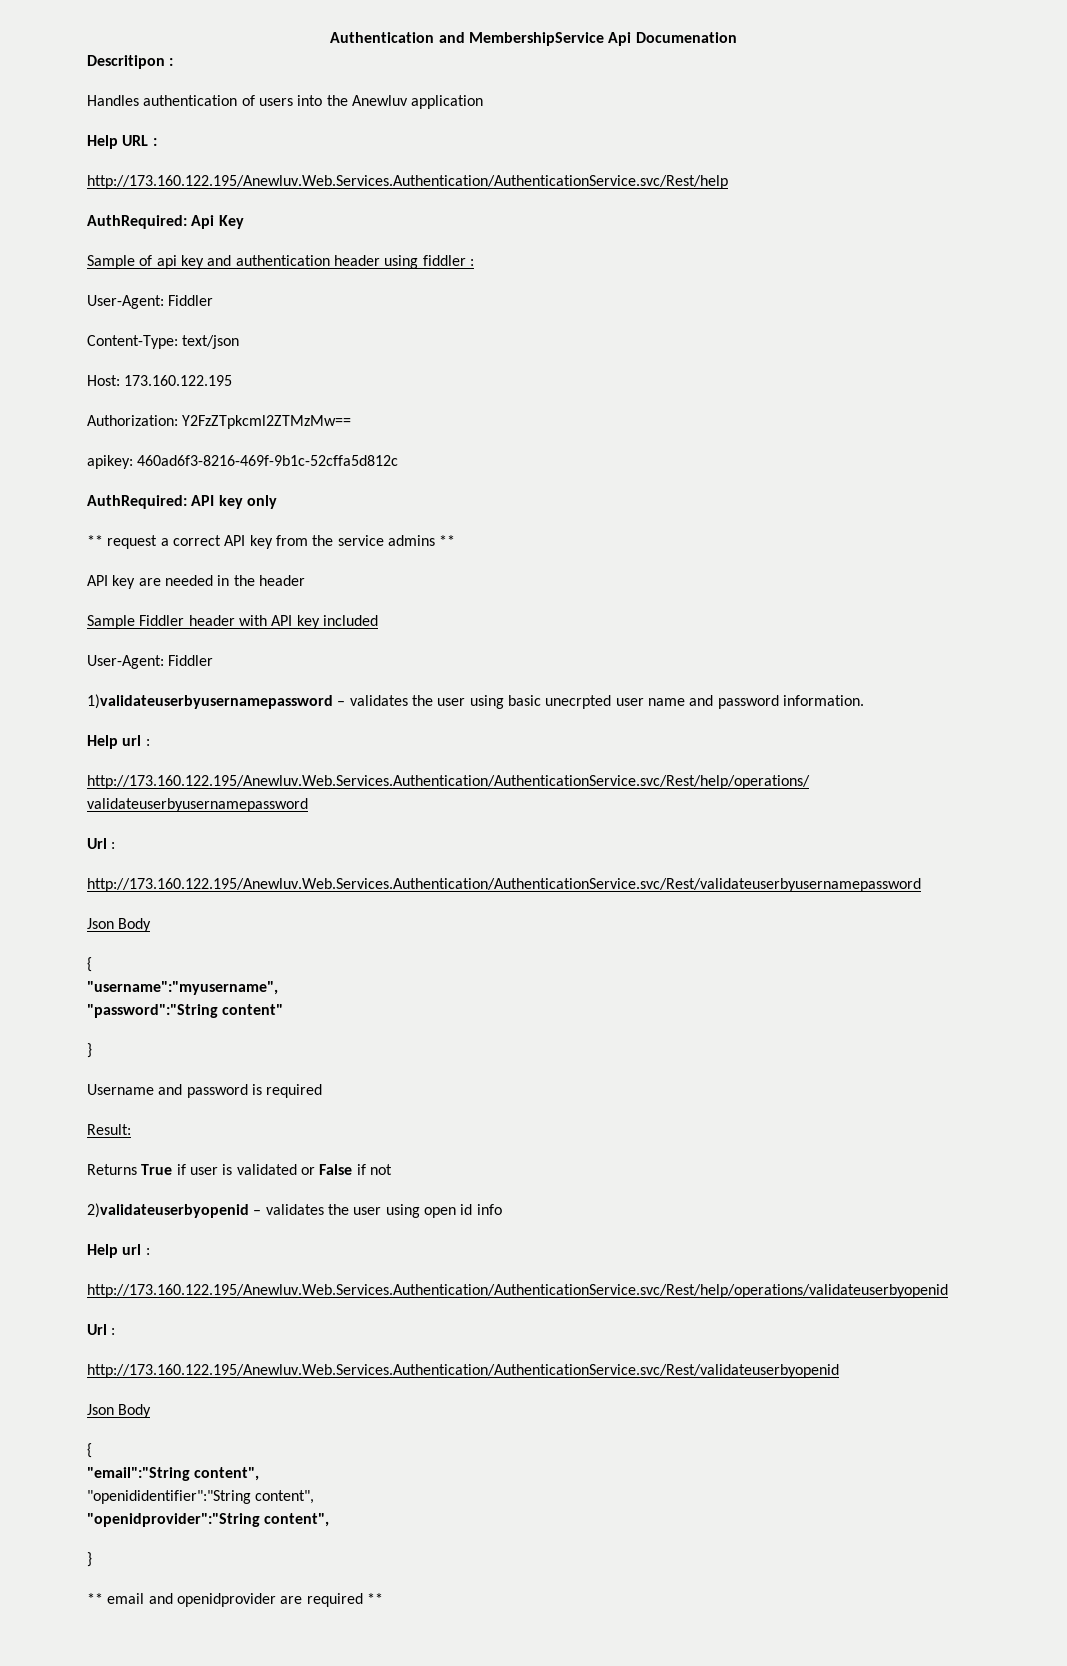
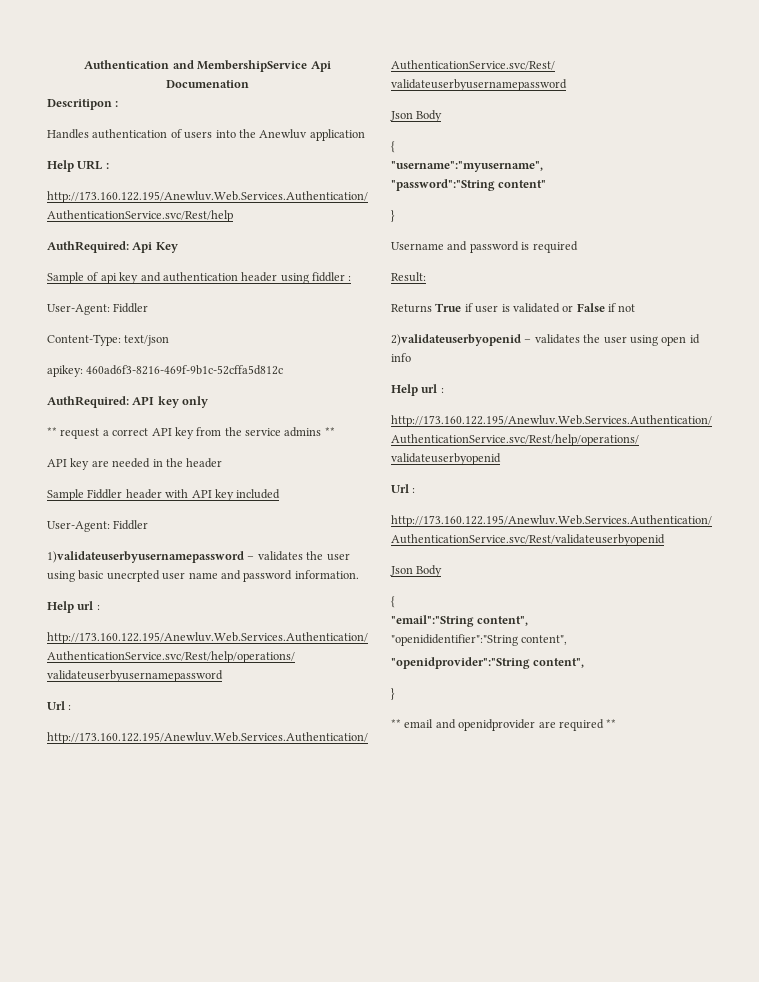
- Host: 173.160.122.195
- Authorization: Y2FzZTpkcml2ZTMzMw==

